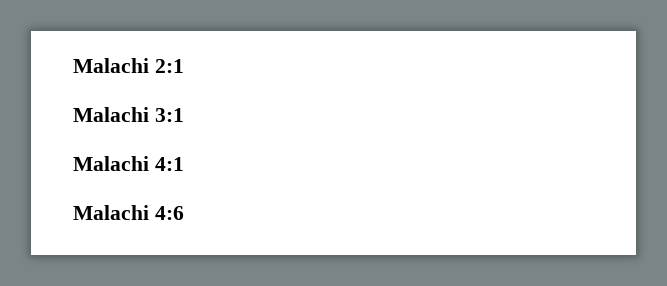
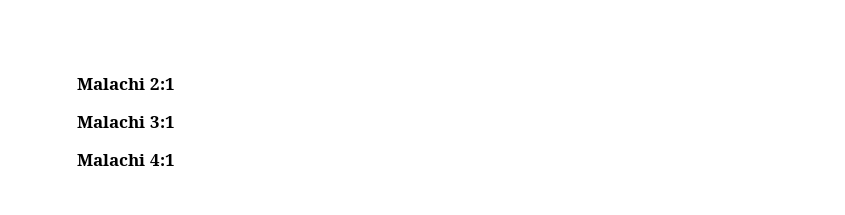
- Malachi 4:6

